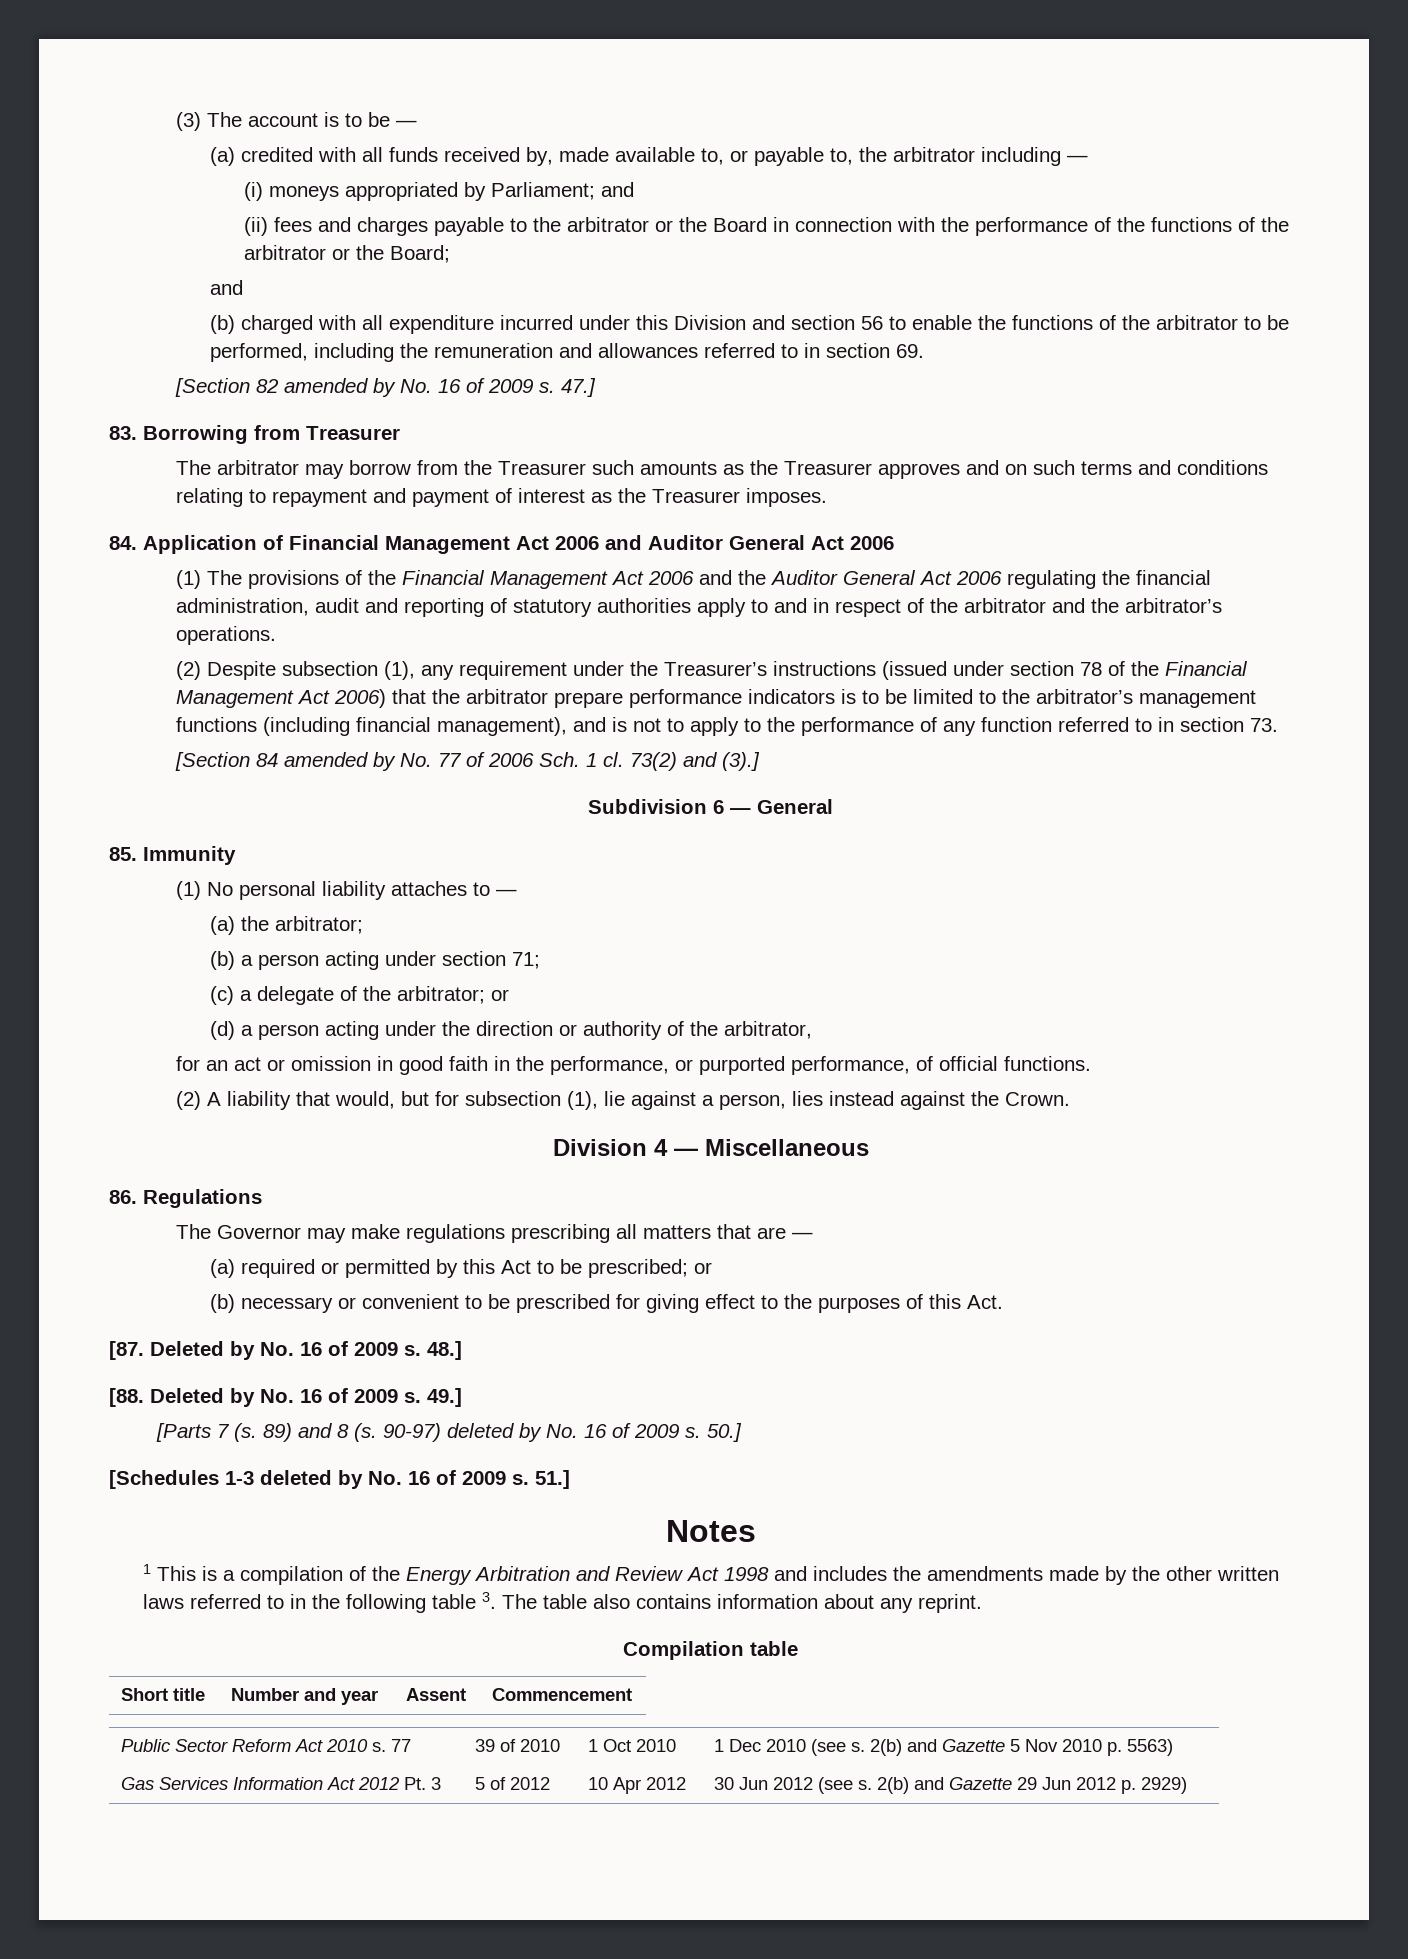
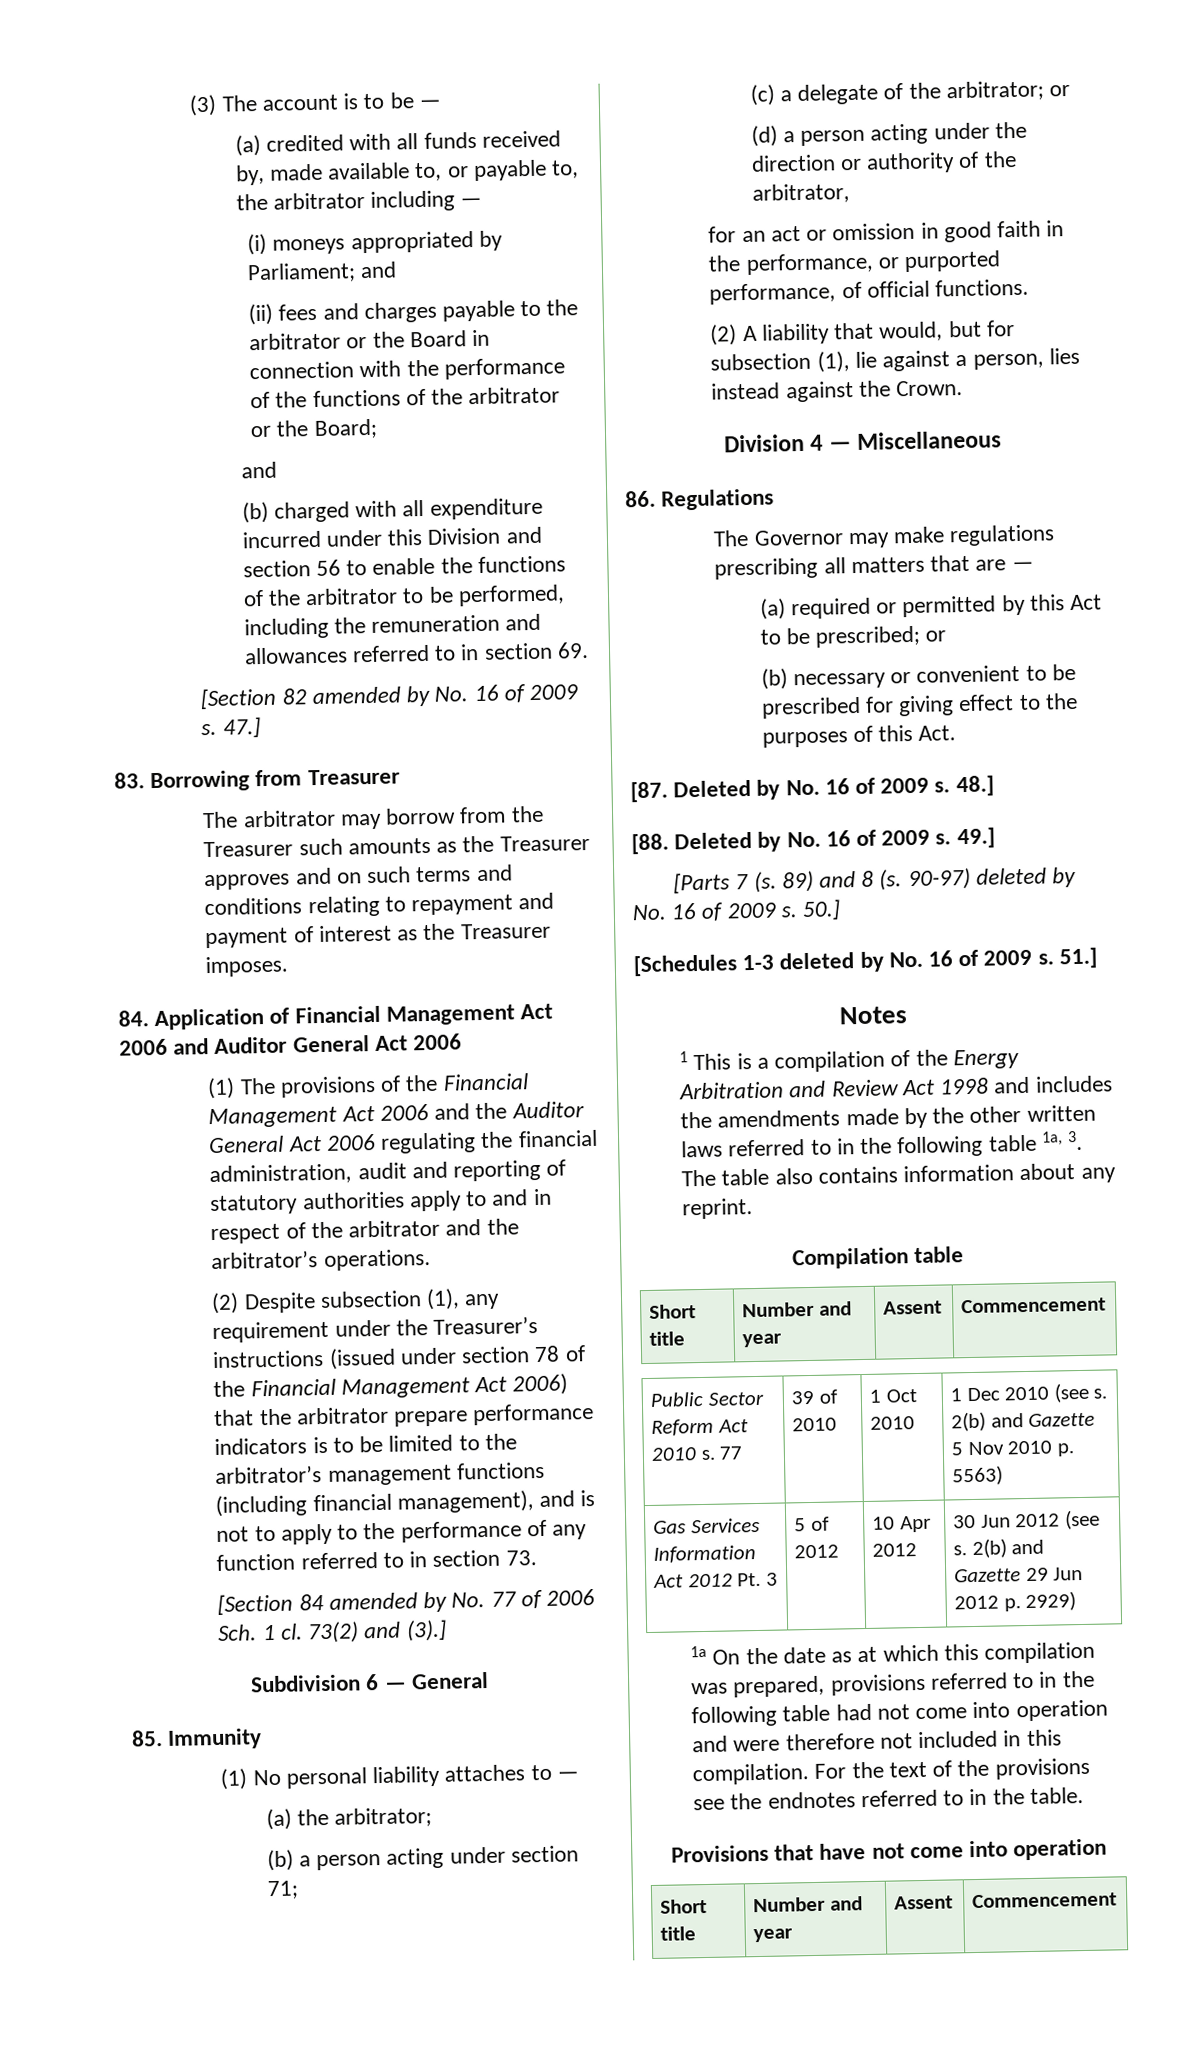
- 1 This is a compilation of the Energy Arbitration and Review Act 1998 and includes the amendments made by the other written laws referred to in the following table 3. The table also contains information about any reprint.
+ 1 This is a compilation of the Energy Arbitration and Review Act 1998 and includes the amendments made by the other written laws referred to in the following table 1a, 3. The table also contains information about any reprint.
+ 1a On the date as at which this compilation was prepared, provisions referred to in the following table had not come into operation and were therefore not included in this compilation. For the text of the provisions see the endnotes referred to in the table.
+ Provisions that have not come into operation
+ Short title | Number and year | Assent | Commencement

